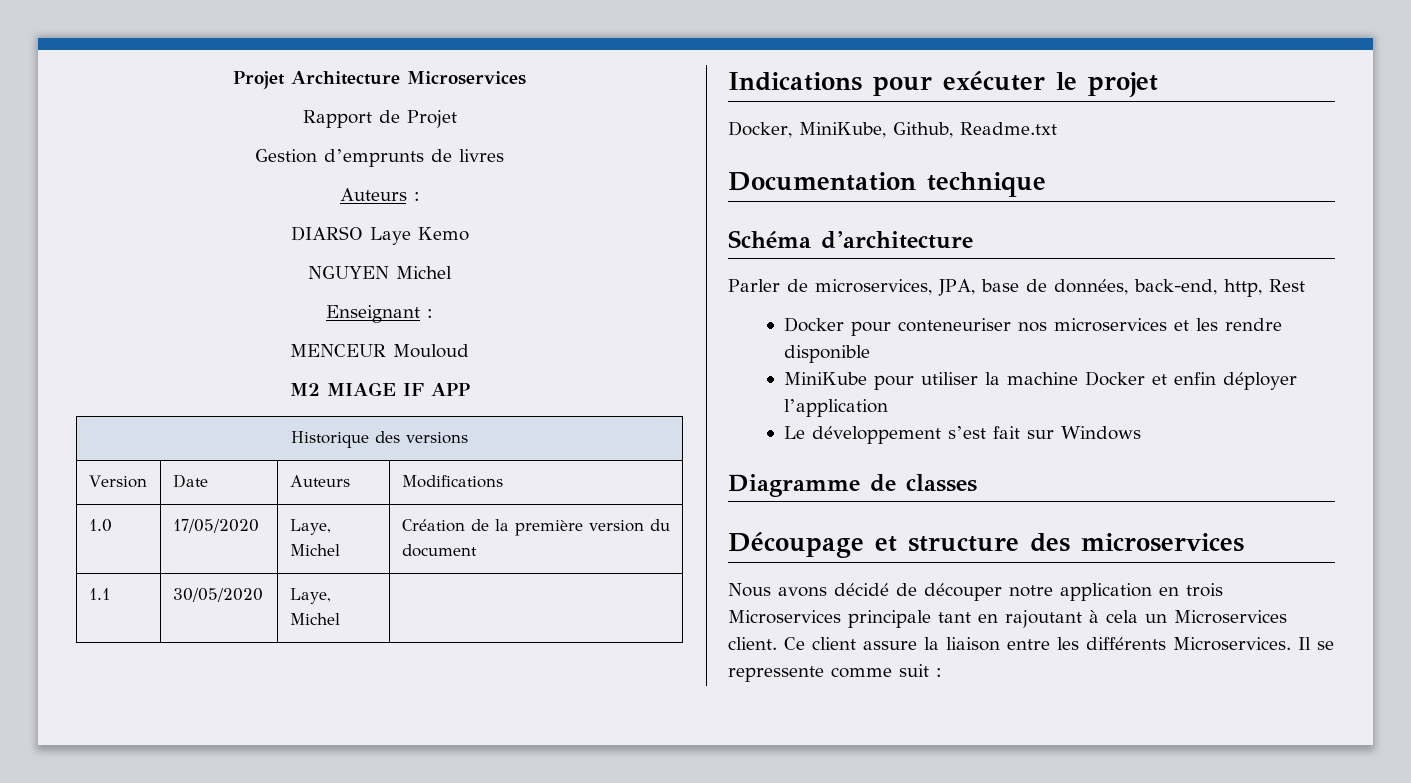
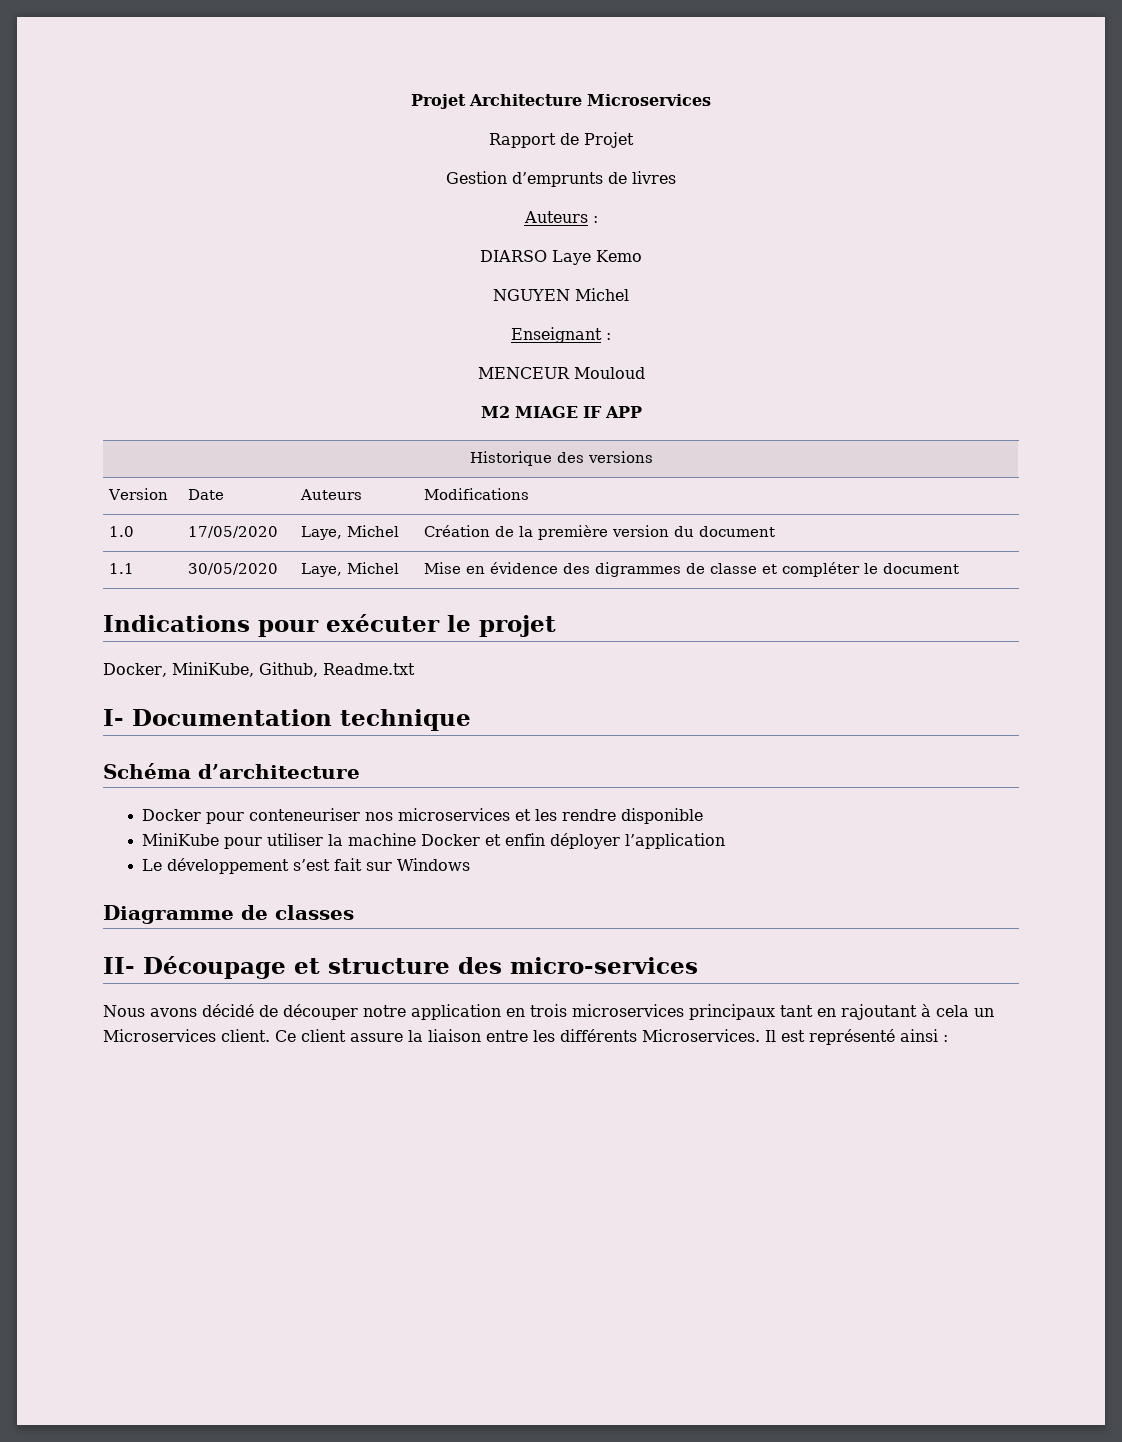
- 1.1 | 30/05/2020 | Laye, Michel |
+ 1.1 | 30/05/2020 | Laye, Michel | Mise en évidence des digrammes de classe et compléter le document
- Documentation technique
+ I- Documentation technique
- Parler de microservices, JPA, base de données, back-end, http, Rest
- Découpage et structure des microservices
+ II- Découpage et structure des micro-services
- Nous avons décidé de découper notre application en trois Microservices principale tant en rajoutant à cela un Microservices client.
+ Nous avons décidé de découper notre application en trois microservices principaux tant en rajoutant à cela un Microservices client.
- Il se repressente comme suit :
+ Il est représenté ainsi :

